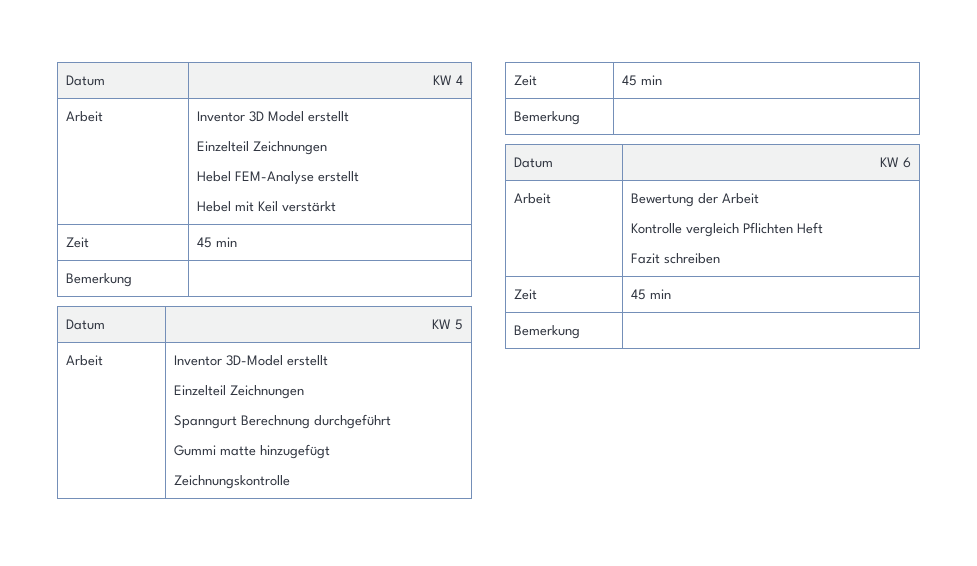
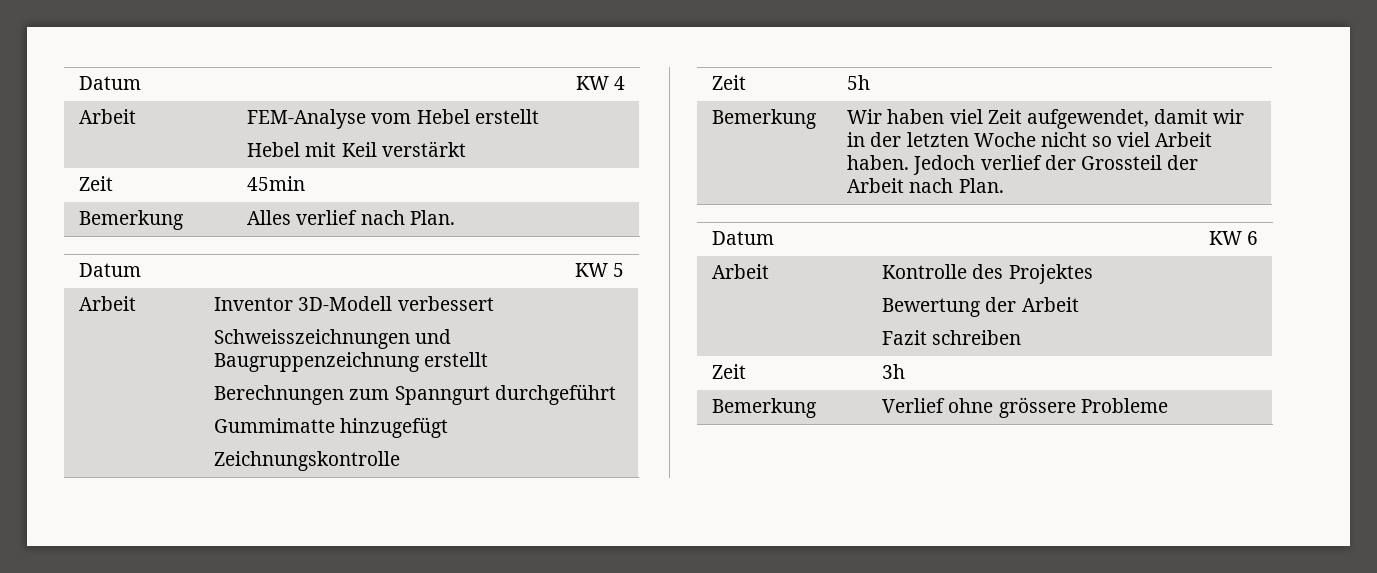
- Arbeit | Inventor 3D Model erstellt
- Einzelteil Zeichnungen
- Hebel FEM-Analyse erstellt
+ Arbeit | FEM-Analyse vom Hebel erstellt
  Hebel mit Keil verstärkt
- Zeit | 45 min
- Bemerkung |
+ Zeit | 45min
+ Bemerkung | Alles verlief nach Plan.
- Arbeit | Inventor 3D-Model erstellt
- Einzelteil Zeichnungen
- Spanngurt Berechnung durchgeführt
- Gummi matte hinzugefügt
+ Arbeit | Inventor 3D-Modell verbessert
+ Schweisszeichnungen und Baugruppenzeichnung erstellt
+ Berechnungen zum Spanngurt durchgeführt
+ Gummimatte hinzugefügt
  Zeichnungskontrolle
- Zeit | 45 min
- Bemerkung |
+ Zeit | 5h
+ Bemerkung | Wir haben viel Zeit aufgewendet, damit wir in der letzten Woche nicht so viel Arbeit haben. Jedoch verlief der Grossteil der Arbeit nach Plan.
- Arbeit | Bewertung der Arbeit
- Kontrolle vergleich Pflichten Heft
+ Arbeit | Kontrolle des Projektes
+ Bewertung der Arbeit
  Fazit schreiben
- Zeit | 45 min
- Bemerkung |
+ Zeit | 3h
+ Bemerkung | Verlief ohne grössere Probleme

